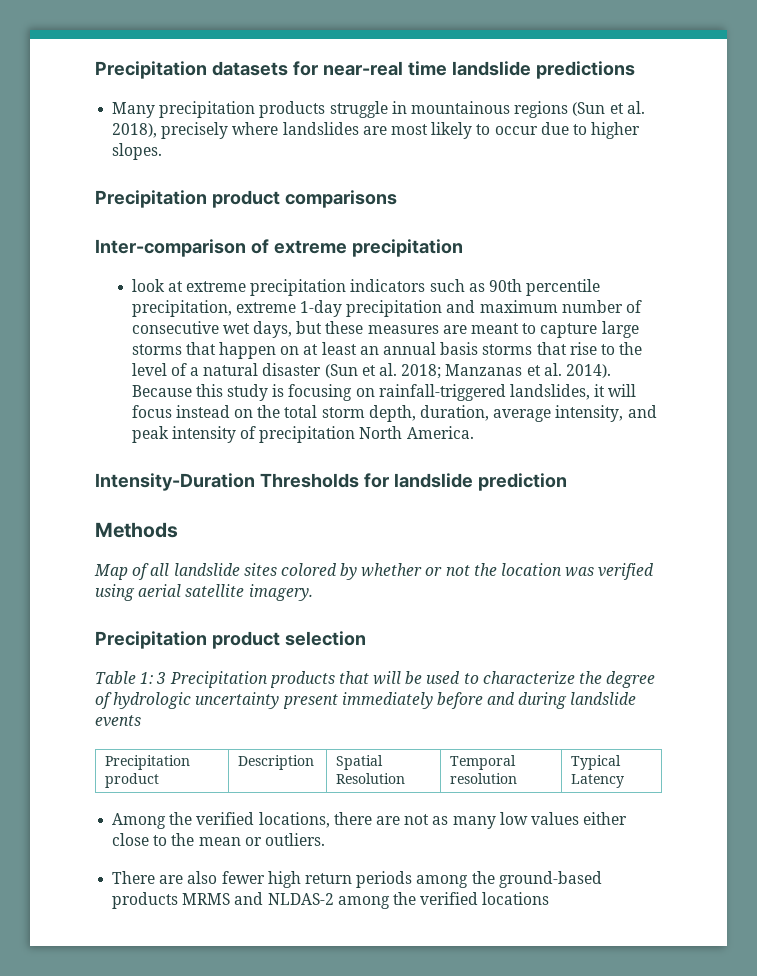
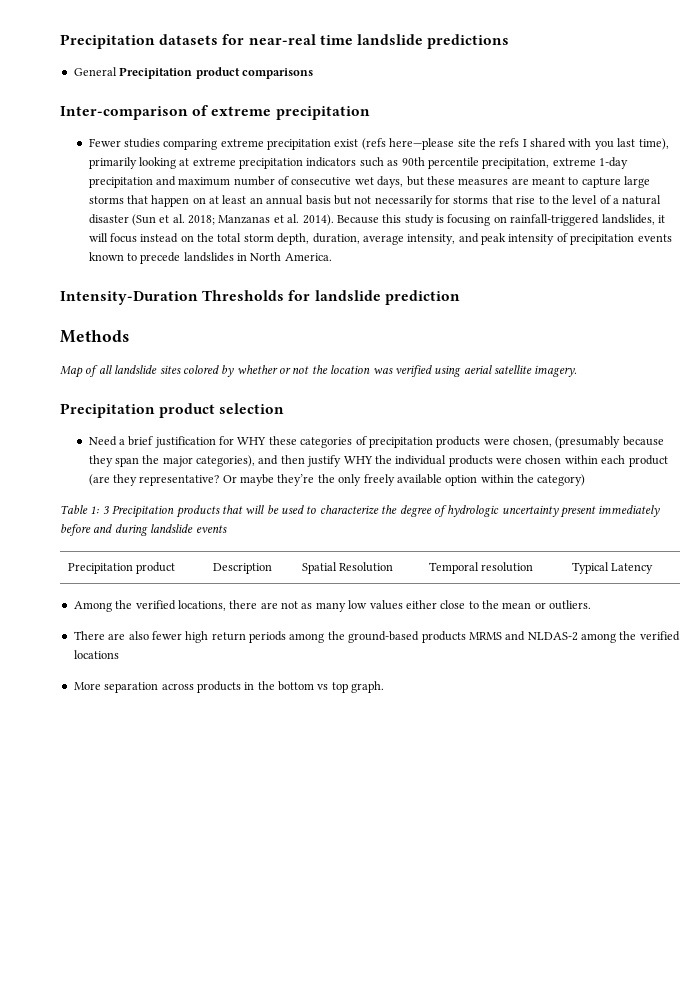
- Many precipitation products struggle in mountainous regions (Sun et al. 2018), precisely where landslides are most likely to occur due to higher slopes.
- Precipitation product comparisons
+ General Precipitation product comparisons
- look at extreme precipitation indicators such as 90th percentile precipitation, extreme 1-day precipitation and maximum number of consecutive wet days, but these measures are meant to capture large storms that happen on at least an annual basis storms that rise to the level of a natural disaster (Sun et al. 2018; Manzanas et al. 2014).
+ Fewer studies comparing extreme precipitation exist (refs here—please site the refs I shared with you last time), primarily looking at extreme precipitation indicators such as 90th percentile precipitation, extreme 1-day precipitation and maximum number of consecutive wet days, but these measures are meant to capture large storms that happen on at least an annual basis but not necessarily for storms that rise to the level of a natural disaster (Sun et al. 2018; Manzanas et al. 2014).
- Because this study is focusing on rainfall-triggered landslides, it will focus instead on the total storm depth, duration, average intensity, and peak intensity of precipitation North America.
+ Because this study is focusing on rainfall-triggered landslides, it will focus instead on the total storm depth, duration, average intensity, and peak intensity of precipitation events known to precede landslides in North America.
+ Need a brief justification for WHY these categories of precipitation products were chosen, (presumably because they span the major categories), and then justify WHY the individual products were chosen within each product (are they representative? Or maybe they’re the only freely available option within the category)
+ More separation across products in the bottom vs top graph.

